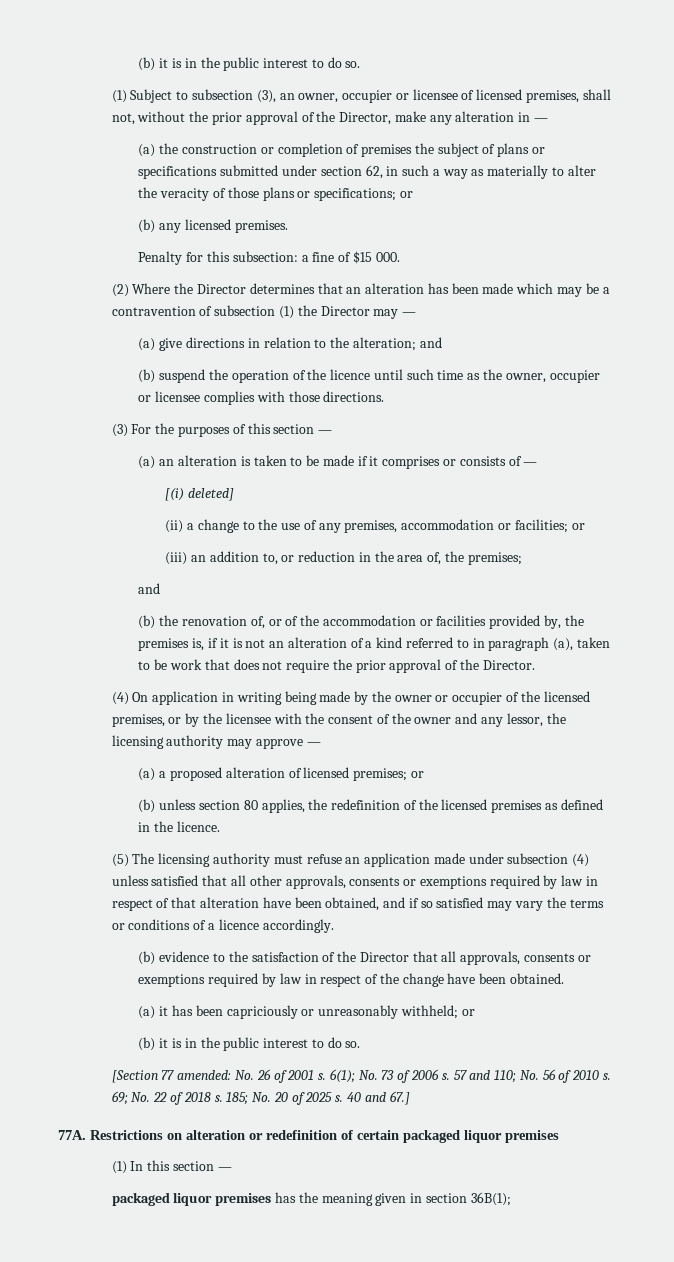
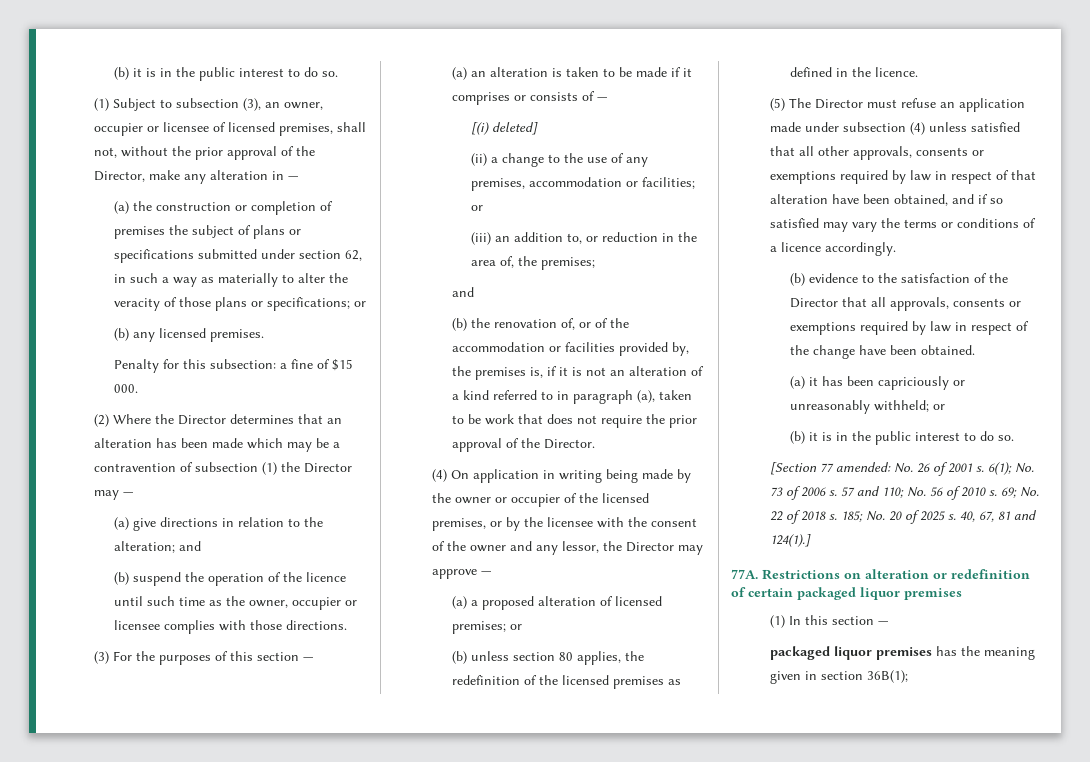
- (4) On application in writing being made by the owner or occupier of the licensed premises, or by the licensee with the consent of the owner and any lessor, the licensing authority may approve —
+ (4) On application in writing being made by the owner or occupier of the licensed premises, or by the licensee with the consent of the owner and any lessor, the Director may approve —
- (5) The licensing authority must refuse an application made under subsection (4) unless satisfied that all other approvals, consents or exemptions required by law in respect of that alteration have been obtained, and if so satisfied may vary the terms or conditions of a licence accordingly.
+ (5) The Director must refuse an application made under subsection (4) unless satisfied that all other approvals, consents or exemptions required by law in respect of that alteration have been obtained, and if so satisfied may vary the terms or conditions of a licence accordingly.
- 40 and 67.]
+ 40, 67, 81 and 124(1).]

